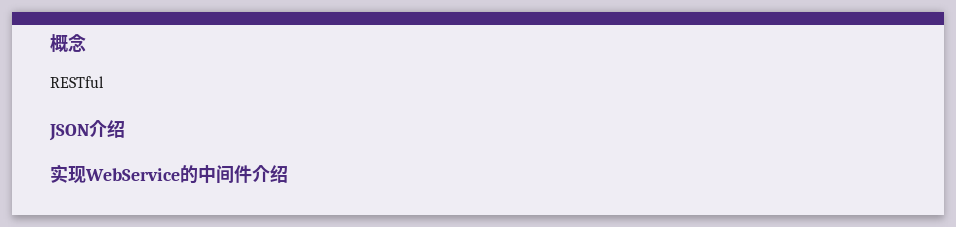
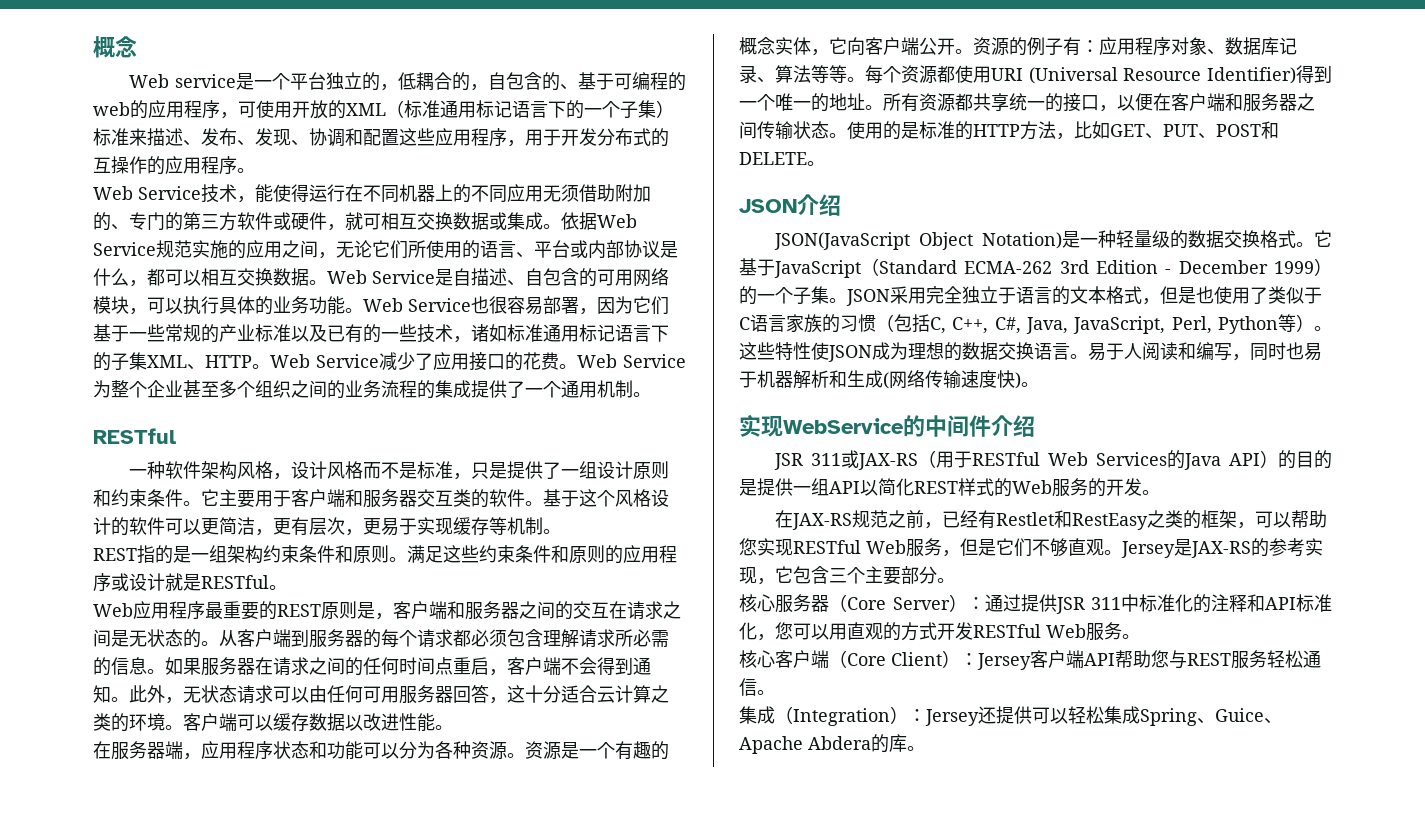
+ Web service是一个平台独立的，低耦合的，自包含的、基于可编程的web的应用程序，可使用开放的XML（标准通用标记语言下的一个子集）标准来描述、发布、发现、协调和配置这些应用程序，用于开发分布式的互操作的应用程序。
+ Web Service技术，能使得运行在不同机器上的不同应用无须借助附加的、专门的第三方软件或硬件，就可相互交换数据或集成。依据Web Service规范实施的应用之间，无论它们所使用的语言、平台或内部协议是什么，都可以相互交换数据。Web Service是自描述、自包含的可用网络模块，可以执行具体的业务功能。Web Service也很容易部署，因为它们基于一些常规的产业标准以及已有的一些技术，诸如标准通用标记语言下的子集XML、HTTP。Web Service减少了应用接口的花费。Web Service为整个企业甚至多个组织之间的业务流程的集成提供了一个通用机制。
  RESTful
+ 一种软件架构风格，设计风格而不是标准，只是提供了一组设计原则和约束条件。它主要用于客户端和服务器交互类的软件。基于这个风格设计的软件可以更简洁，更有层次，更易于实现缓存等机制。
+ REST指的是一组架构约束条件和原则。满足这些约束条件和原则的应用程序或设计就是RESTful。
+ Web应用程序最重要的REST原则是，客户端和服务器之间的交互在请求之间是无状态的。从客户端到服务器的每个请求都必须包含理解请求所必需的信息。如果服务器在请求之间的任何时间点重启，客户端不会得到通知。此外，无状态请求可以由任何可用服务器回答，这十分适合云计算之类的环境。客户端可以缓存数据以改进性能。
+ 在服务器端，应用程序状态和功能可以分为各种资源。资源是一个有趣的概念实体，它向客户端公开。资源的例子有：应用程序对象、数据库记录、算法等等。每个资源都使用URI (Universal Resource Identifier)得到一个唯一的地址。所有资源都共享统一的接口，以便在客户端和服务器之间传输状态。使用的是标准的HTTP方法，比如GET、PUT、POST和DELETE。
  JSON介绍
+ JSON(JavaScript Object Notation)是一种轻量级的数据交换格式。它基于JavaScript（Standard ECMA-262 3rd Edition - December 1999）的一个子集。JSON采用完全独立于语言的文本格式，但是也使用了类似于C语言家族的习惯（包括C, C++, C#, Java, JavaScript, Perl, Python等）。这些特性使JSON成为理想的数据交换语言。易于人阅读和编写，同时也易于机器解析和生成(网络传输速度快)。
+ JSR 311或JAX-RS（用于RESTful Web Services的Java API）的目的是提供一组API以简化REST样式的Web服务的开发。
+ 在JAX-RS规范之前，已经有Restlet和RestEasy之类的框架，可以帮助您实现RESTful Web服务，但是它们不够直观。Jersey是JAX-RS的参考实现，它包含三个主要部分。
+ 核心服务器（Core Server）：通过提供JSR 311中标准化的注释和API标准化，您可以用直观的方式开发RESTful Web服务。
+ 核心客户端（Core Client）：Jersey客户端API帮助您与REST服务轻松通信。
+ 集成（Integration）：Jersey还提供可以轻松集成Spring、Guice、Apache Abdera的库。

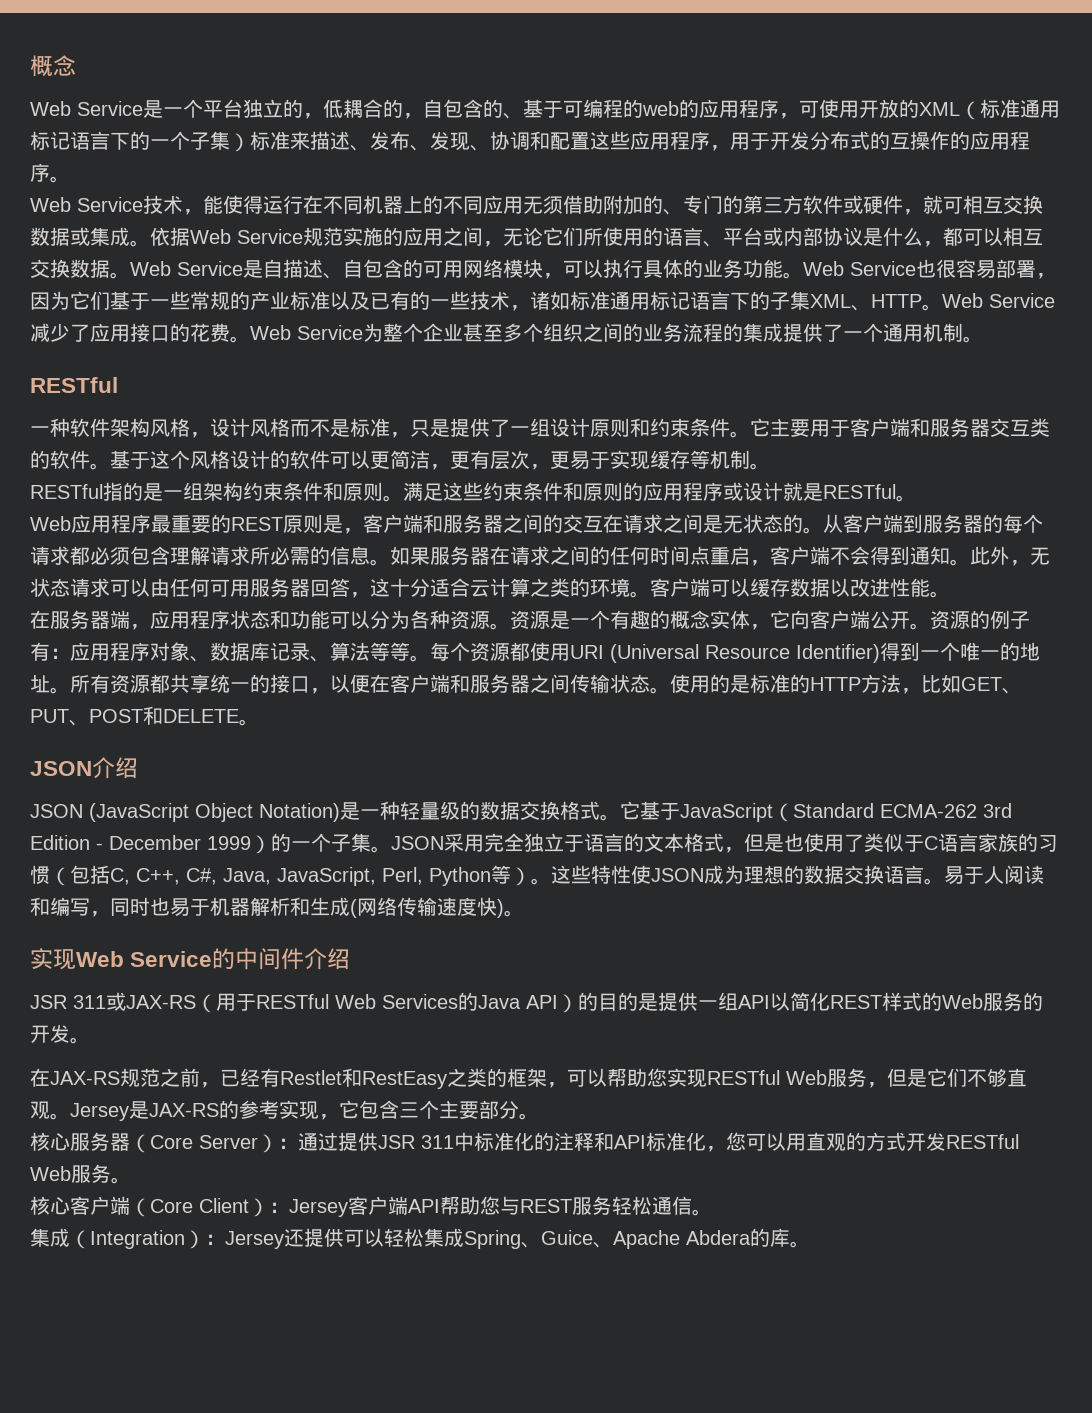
- Web service是一个平台独立的，低耦合的，自包含的、基于可编程的web的应用程序，可使用开放的XML（标准通用标记语言下的一个子集）标准来描述、发布、发现、协调和配置这些应用程序，用于开发分布式的互操作的应用程序。
+ Web Service是一个平台独立的，低耦合的，自包含的、基于可编程的web的应用程序，可使用开放的XML（标准通用标记语言下的一个子集）标准来描述、发布、发现、协调和配置这些应用程序，用于开发分布式的互操作的应用程序。
- REST指的是一组架构约束条件和原则。
+ RESTful指的是一组架构约束条件和原则。
- JSON(JavaScript Object Notation)是一种轻量级的数据交换格式。
+ JSON (JavaScript Object Notation)是一种轻量级的数据交换格式。
- 实现WebService的中间件介绍
+ 实现Web Service的中间件介绍

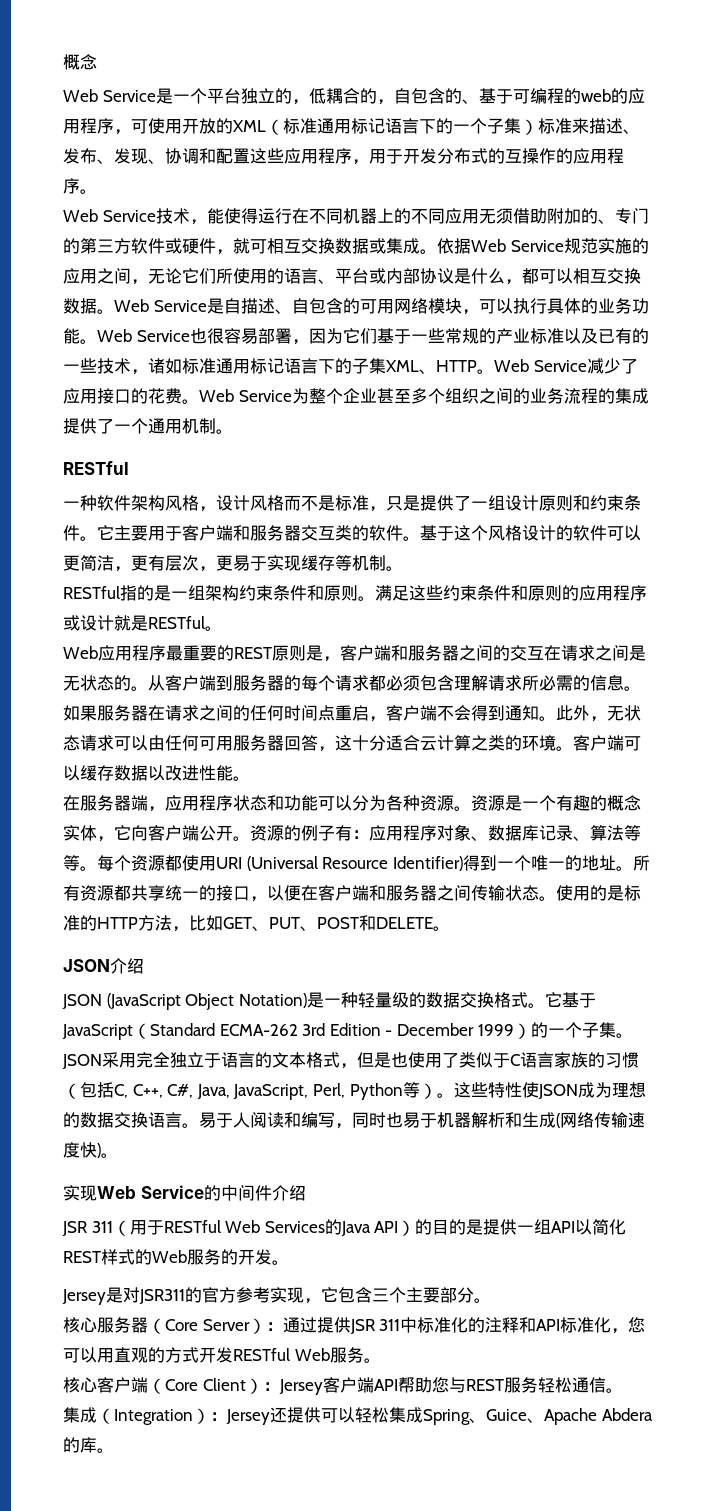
- JSR 311或JAX-RS（用于RESTful Web Services的Java API）的目的是提供一组API以简化REST样式的Web服务的开发。
+ JSR 311（用于RESTful Web Services的Java API）的目的是提供一组API以简化REST样式的Web服务的开发。
- 在JAX-RS规范之前，已经有Restlet和RestEasy之类的框架，可以帮助您实现RESTful Web服务，但是它们不够直观。Jersey是JAX-RS的参考实现，它包含三个主要部分。
+ Jersey是对JSR311的官方参考实现，它包含三个主要部分。

